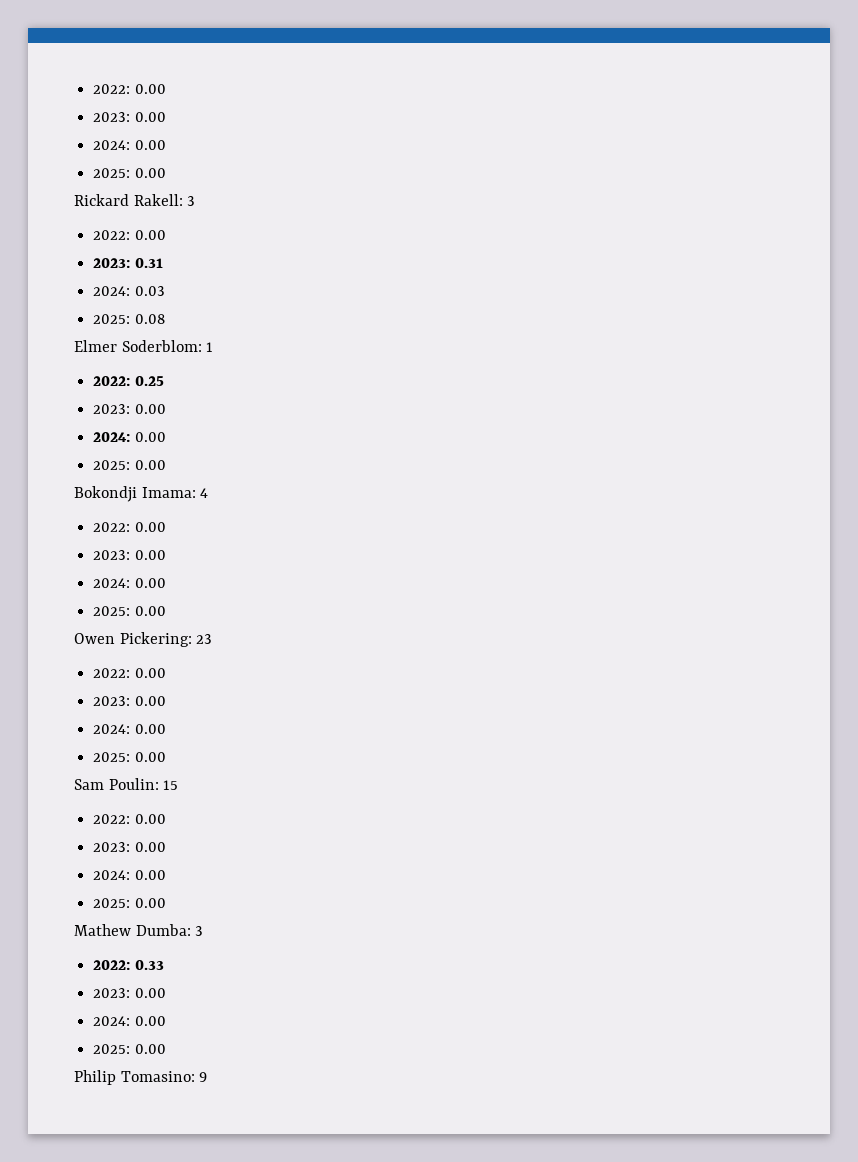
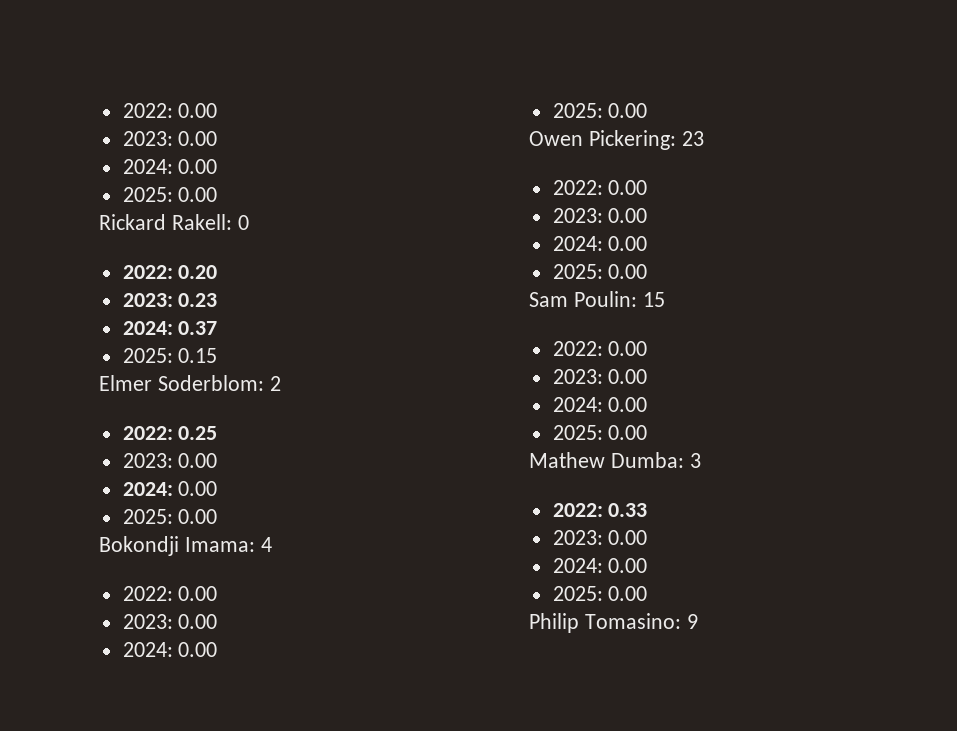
- Rickard Rakell: 3
- 2022: 0.00
- 2023: 0.31
- 2024: 0.03
- 2025: 0.08
+ Rickard Rakell: 0
+ 2022: 0.20
+ 2023: 0.23
+ 2024: 0.37
+ 2025: 0.15
- Elmer Soderblom: 1
+ Elmer Soderblom: 2

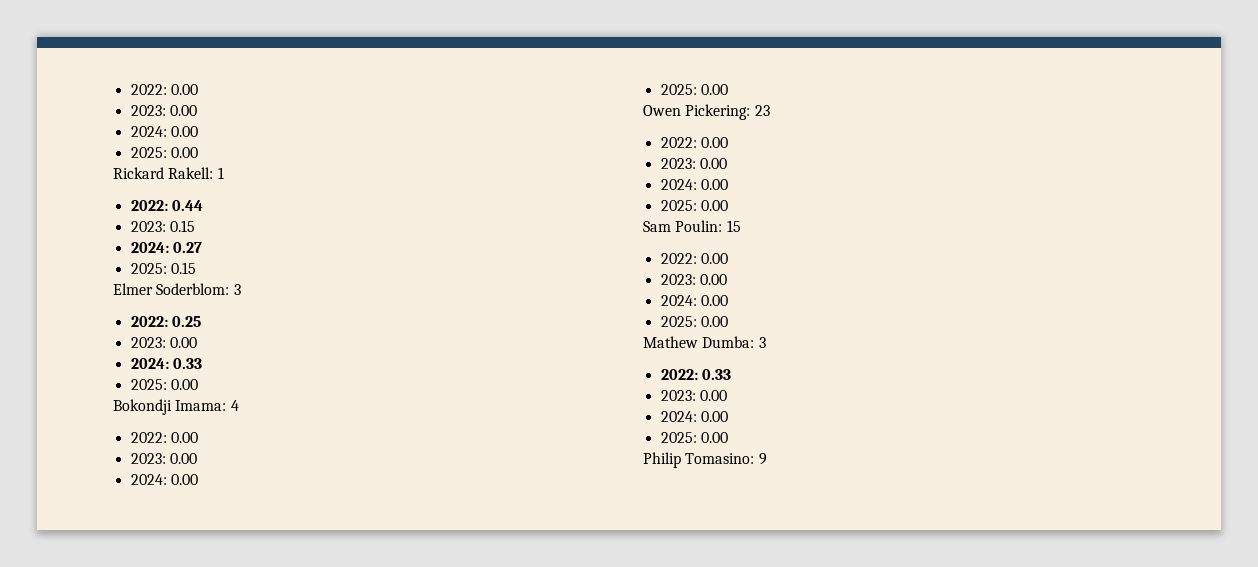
- Rickard Rakell: 0
- 2022: 0.20
- 2023: 0.23
- 2024: 0.37
+ Rickard Rakell: 1
+ 2022: 0.44
+ 2023: 0.15
+ 2024: 0.27
- Elmer Soderblom: 2
+ Elmer Soderblom: 3
  2022: 0.25
  2023: 0.00
- 2024: 0.00
+ 2024: 0.33

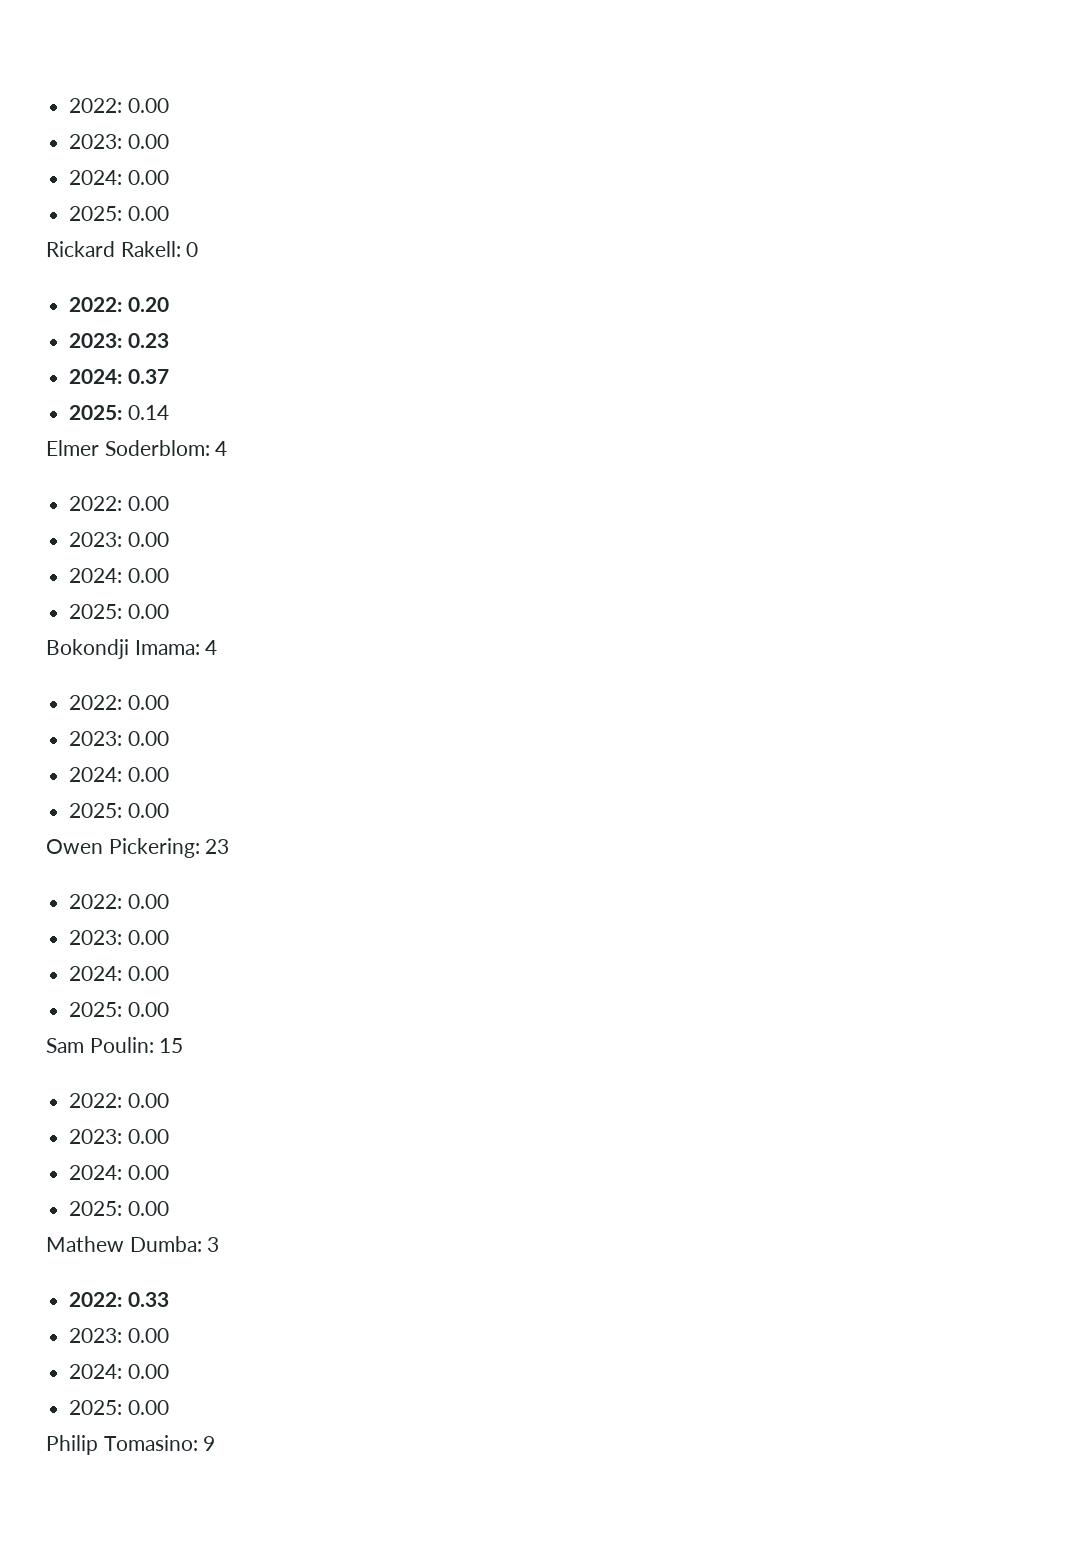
- Rickard Rakell: 1
- 2022: 0.44
- 2023: 0.15
- 2024: 0.27
- 2025: 0.15
+ Rickard Rakell: 0
+ 2022: 0.20
+ 2023: 0.23
+ 2024: 0.37
+ 2025: 0.14
- Elmer Soderblom: 3
- 2022: 0.25
+ Elmer Soderblom: 4
+ 2022: 0.00
  2023: 0.00
- 2024: 0.33
+ 2024: 0.00

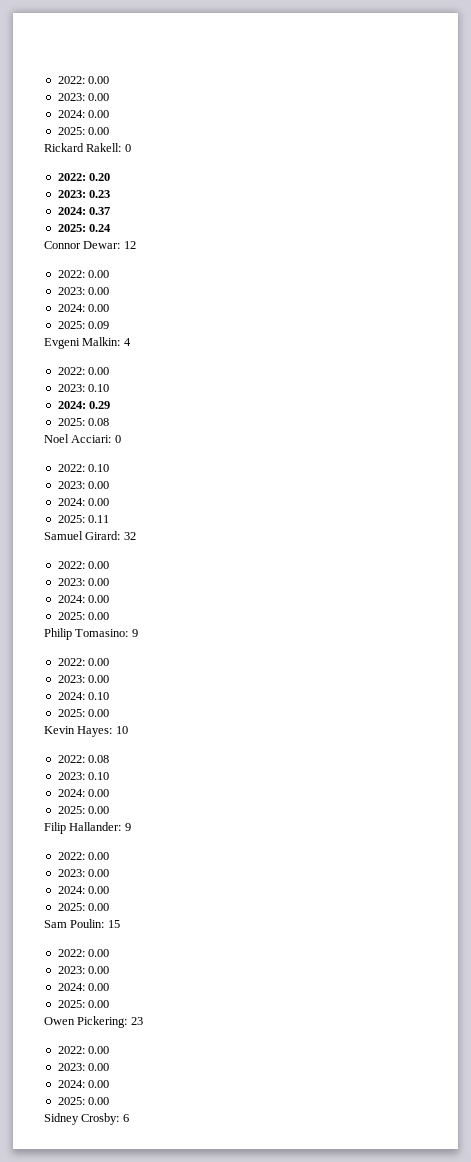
- 2025: 0.14
- Elmer Soderblom: 4
+ 2025: 0.24
+ Connor Dewar: 12
+ 2022: 0.00
+ 2023: 0.00
+ 2024: 0.00
+ 2025: 0.09
+ Evgeni Malkin: 4
+ 2022: 0.00
+ 2023: 0.10
+ 2024: 0.29
+ 2025: 0.08
+ Noel Acciari: 0
+ 2022: 0.10
+ 2023: 0.00
+ 2024: 0.00
+ 2025: 0.11
+ Samuel Girard: 32
  2022: 0.00
  2023: 0.00
  2024: 0.00
  2025: 0.00
- Bokondji Imama: 4
+ Philip Tomasino: 9
+ 2022: 0.00
+ 2023: 0.00
+ 2024: 0.10
+ 2025: 0.00
+ Kevin Hayes: 10
+ 2022: 0.08
+ 2023: 0.10
+ 2024: 0.00
+ 2025: 0.00
+ Filip Hallander: 9
+ 2022: 0.00
+ 2023: 0.00
+ 2024: 0.00
+ 2025: 0.00
+ Sam Poulin: 15
- Sam Poulin: 15
- 2022: 0.00
- 2023: 0.00
- 2024: 0.00
- 2025: 0.00
- Mathew Dumba: 3
- 2022: 0.33
- 2023: 0.00
- 2024: 0.00
- 2025: 0.00
- Philip Tomasino: 9
+ Sidney Crosby: 6

